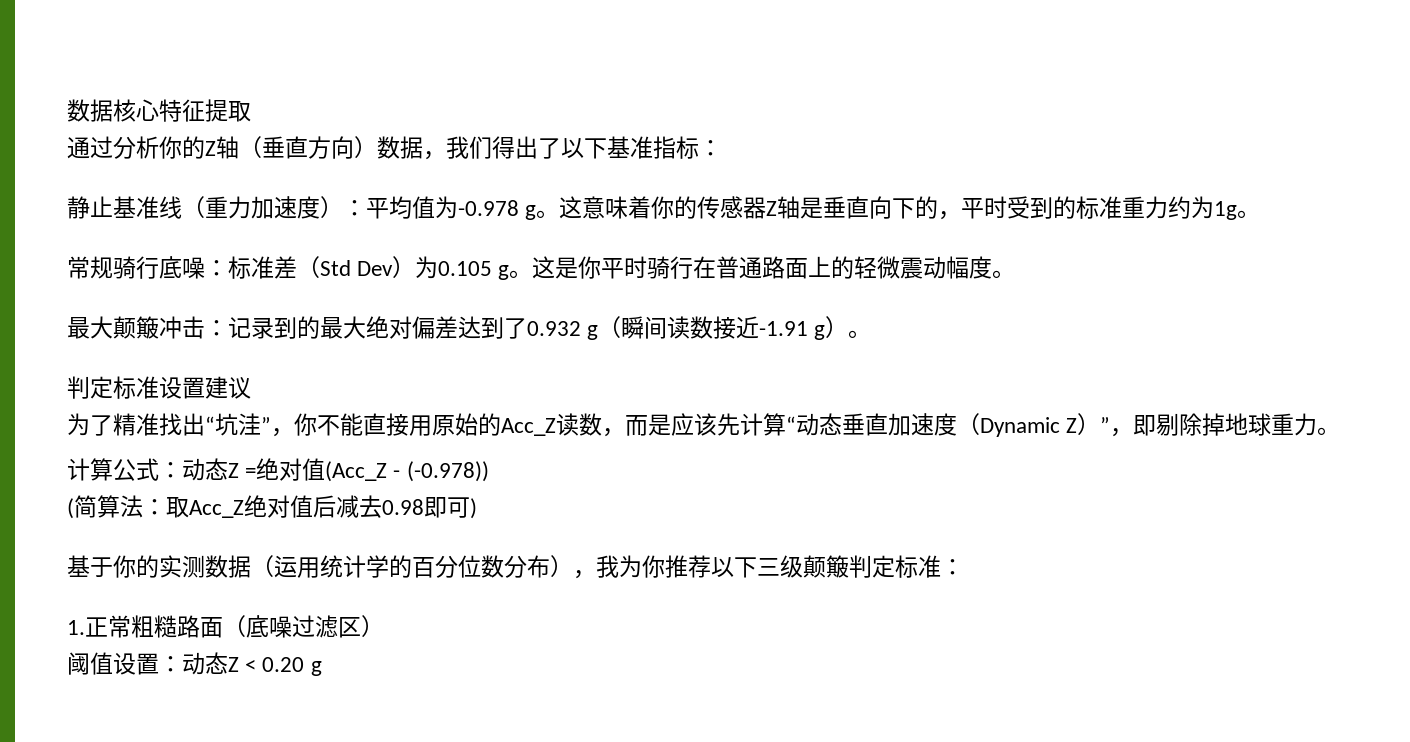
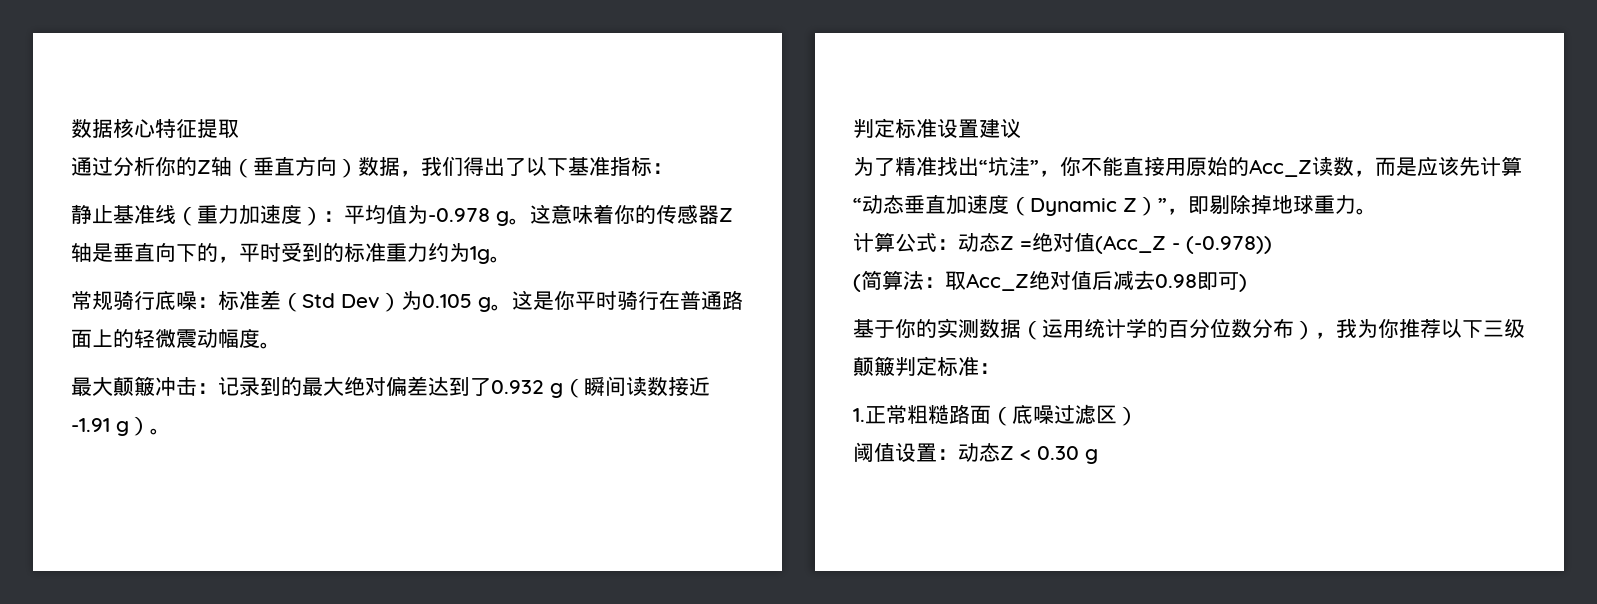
- 阈值设置：动态Z < 0.20 g
+ 阈值设置：动态Z < 0.30 g

